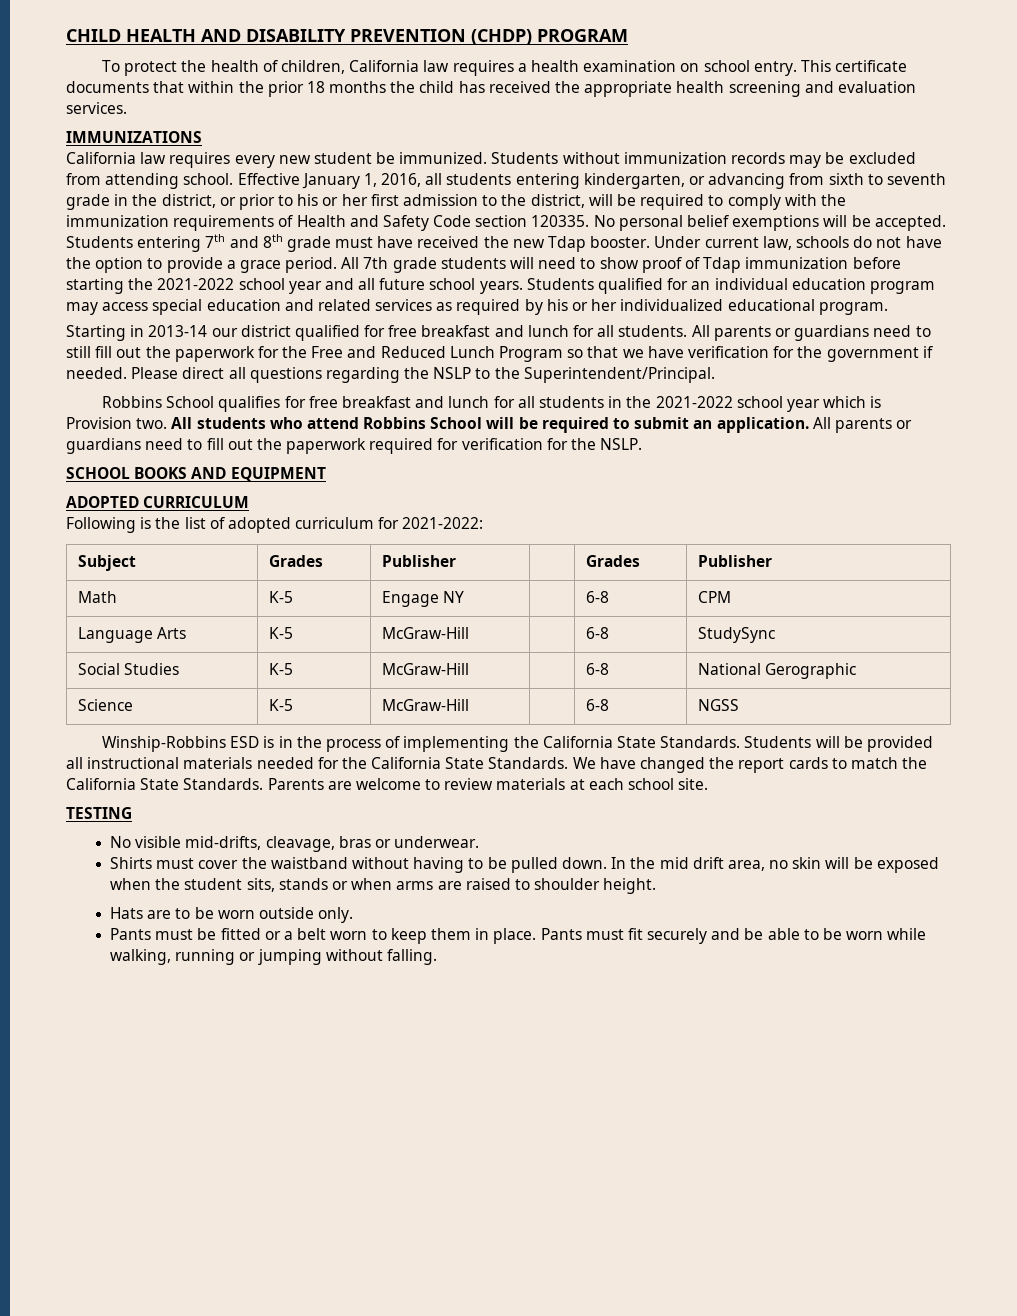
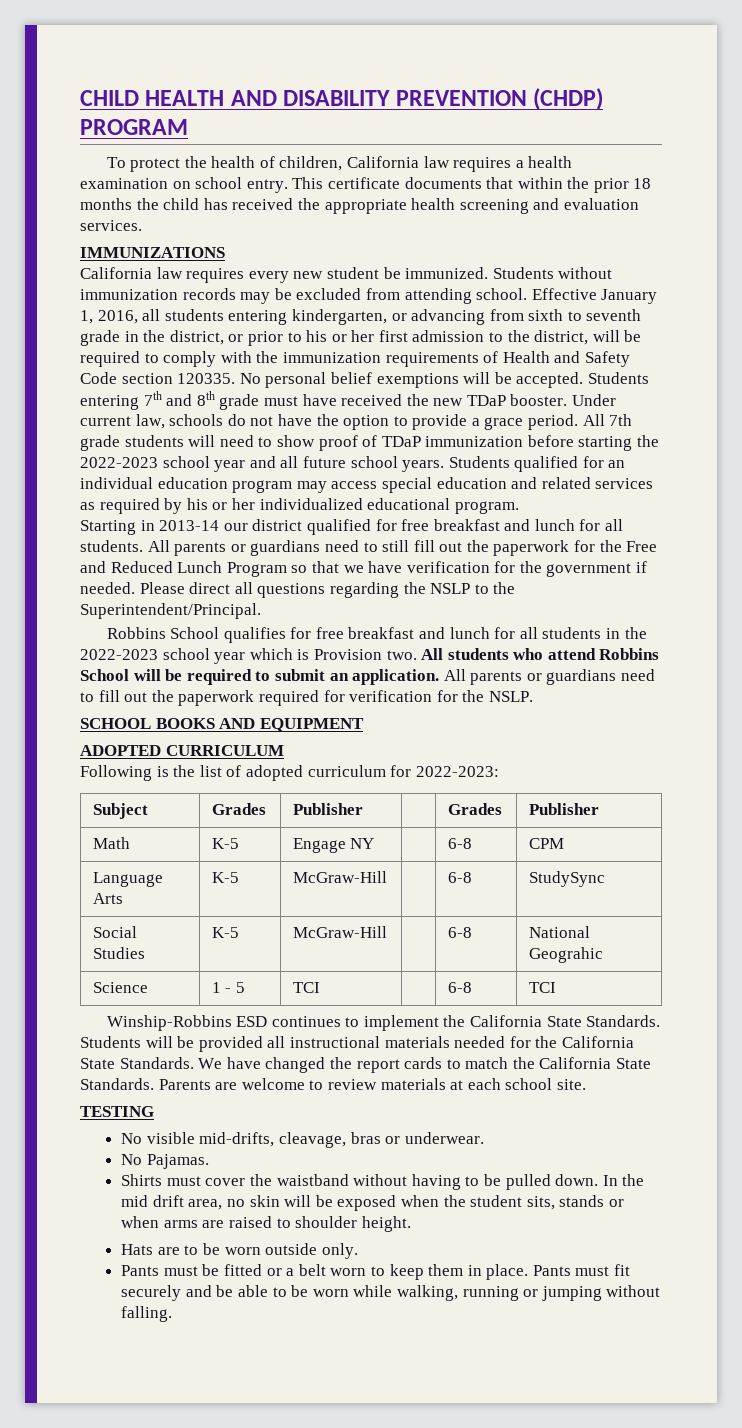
- Students entering 7th and 8th grade must have received the new Tdap booster.
+ Students entering 7th and 8th grade must have received the new TDaP booster.
- All 7th grade students will need to show proof of Tdap immunization before starting the 2021-2022 school year and all future school years.
+ All 7th grade students will need to show proof of TDaP immunization before starting the 2022-2023 school year and all future school years.
- Robbins School qualifies for free breakfast and lunch for all students in the 2021-2022 school year which is Provision two.
+ Robbins School qualifies for free breakfast and lunch for all students in the 2022-2023 school year which is Provision two.
- Following is the list of adopted curriculum for 2021-2022:
+ Following is the list of adopted curriculum for 2022-2023:
- Social Studies | K-5 | McGraw-Hill | | 6-8 | National Gerographic
+ Social Studies | K-5 | McGraw-Hill | | 6-8 | National Geograhic
- Science | K-5 | McGraw-Hill | | 6-8 | NGSS
+ Science | 1 - 5 | TCI | | 6-8 | TCI
- Winship-Robbins ESD is in the process of implementing the California State Standards.
+ Winship-Robbins ESD continues to implement the California State Standards.
+ No Pajamas.

